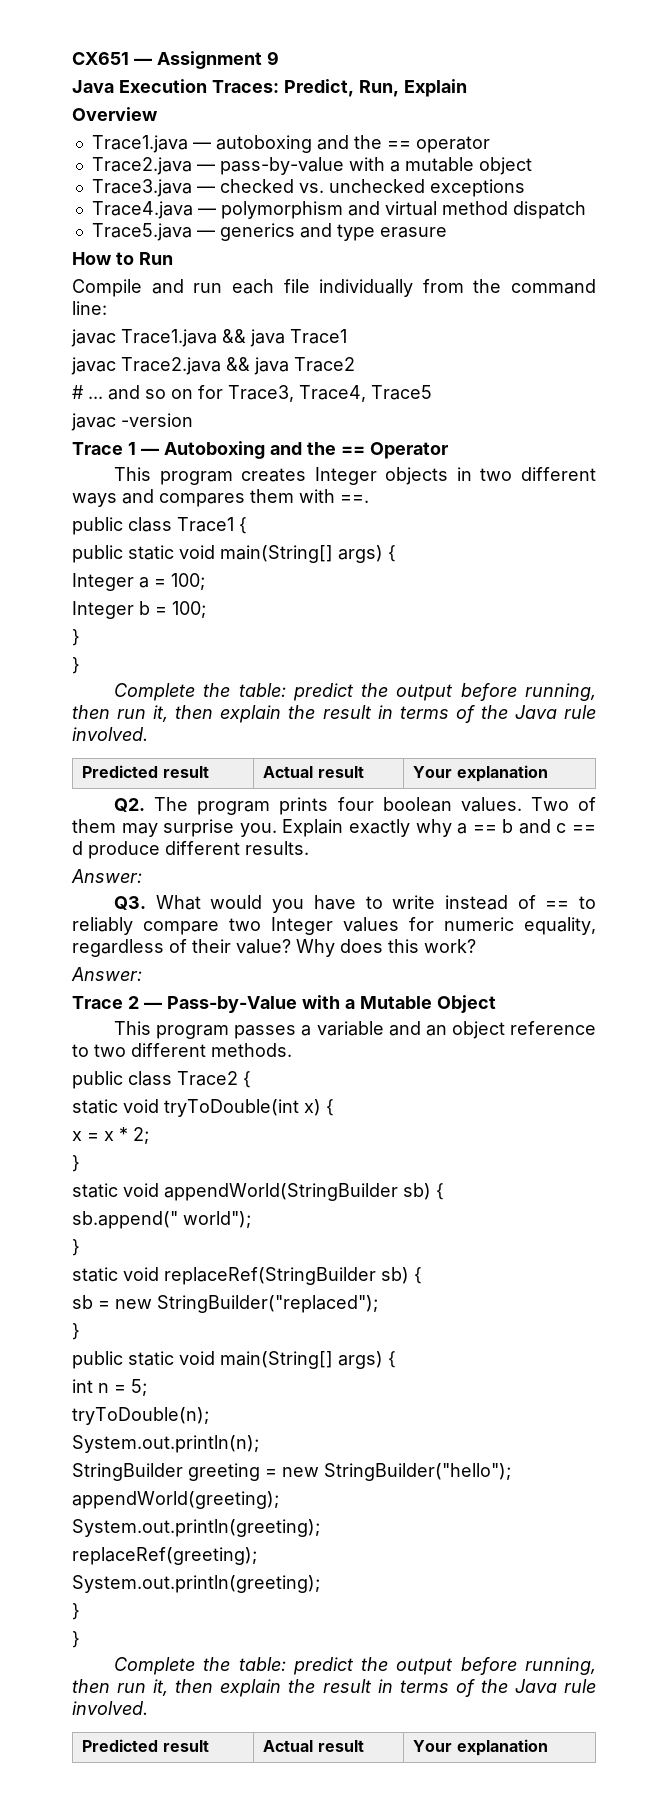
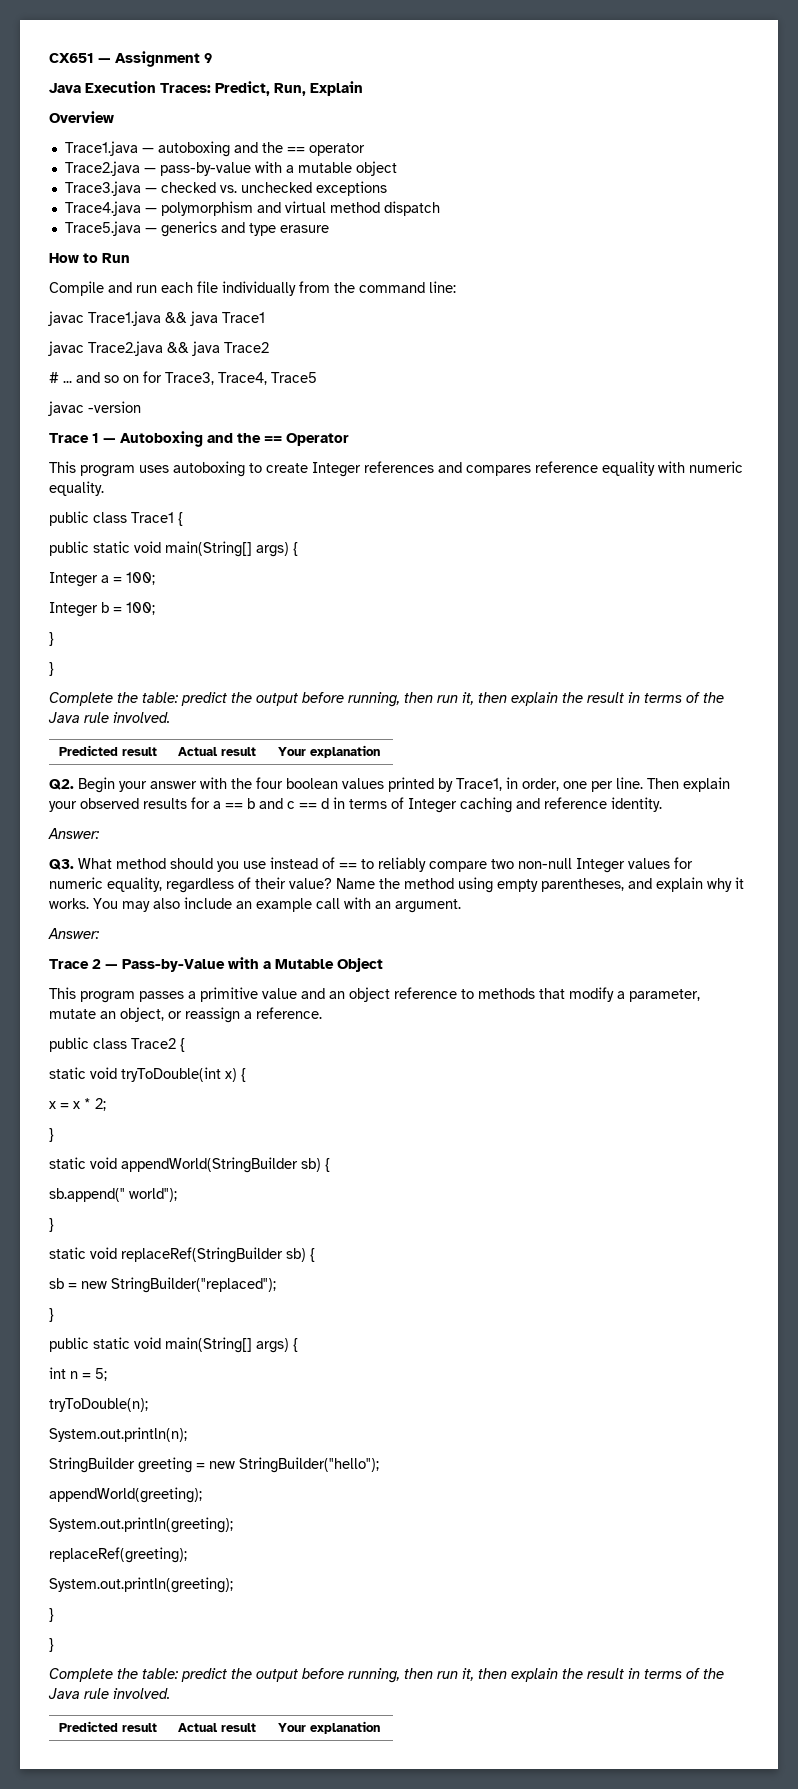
- This program creates Integer objects in two different ways and compares them with ==.
+ This program uses autoboxing to create Integer references and compares reference equality with numeric equality.
- Q2. The program prints four boolean values. Two of them may surprise you. Explain exactly why a == b and c == d produce different results.
+ Q2. Begin your answer with the four boolean values printed by Trace1, in order, one per line. Then explain your observed results for a == b and c == d in terms of Integer caching and reference identity.
  Answer:
- Q3. What would you have to write instead of == to reliably compare two Integer values for numeric equality, regardless of their value?
+ Q3. What method should you use instead of == to reliably compare two non-null Integer values for numeric equality, regardless of their value?
- Why does this work?
+ Name the method using empty parentheses, and explain why it works. You may also include an example call with an argument.
- This program passes a variable and an object reference to two different methods.
+ This program passes a primitive value and an object reference to methods that modify a parameter, mutate an object, or reassign a reference.

